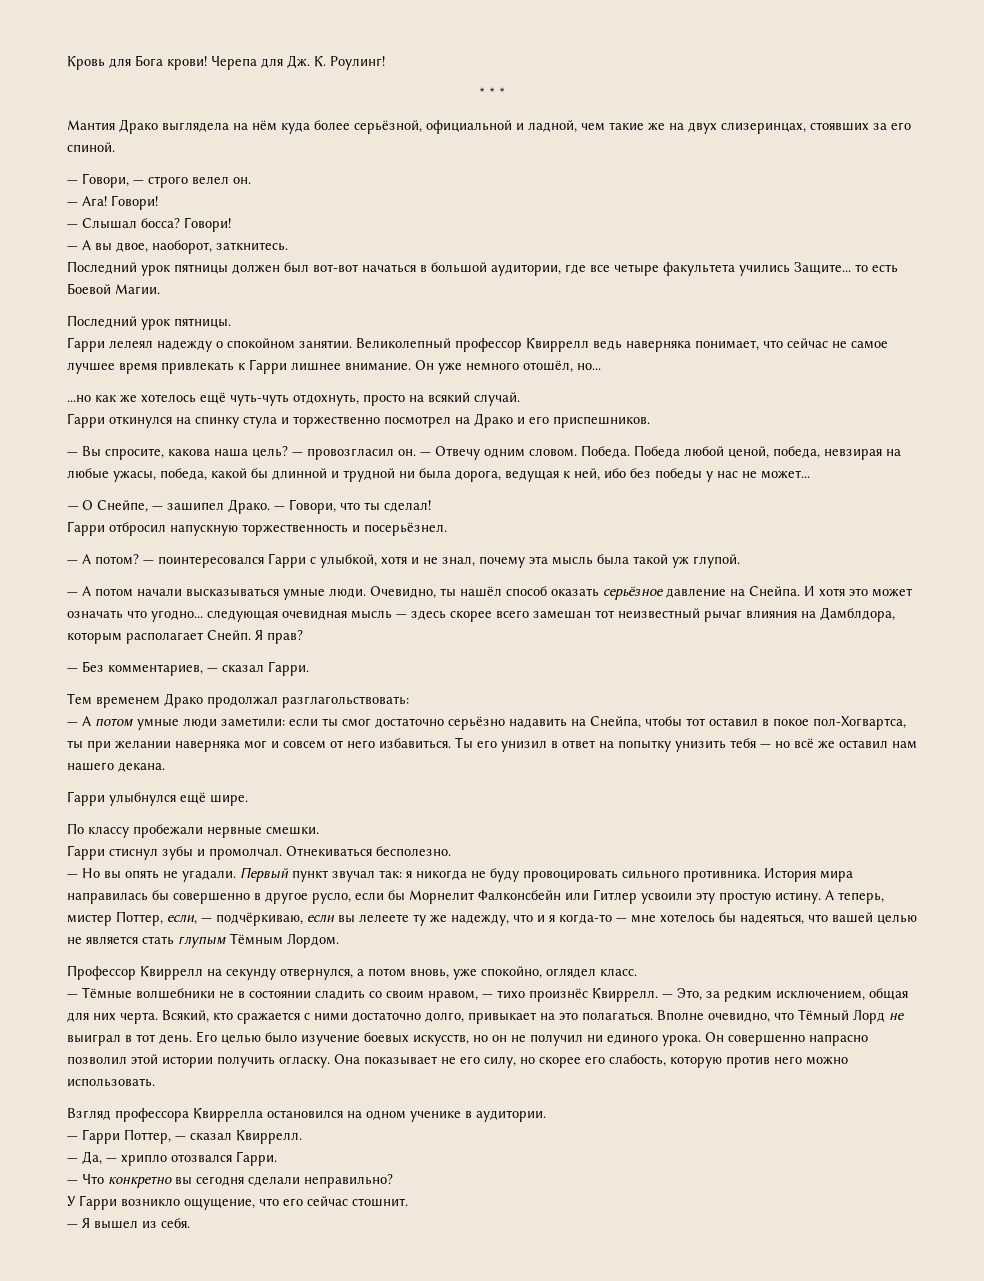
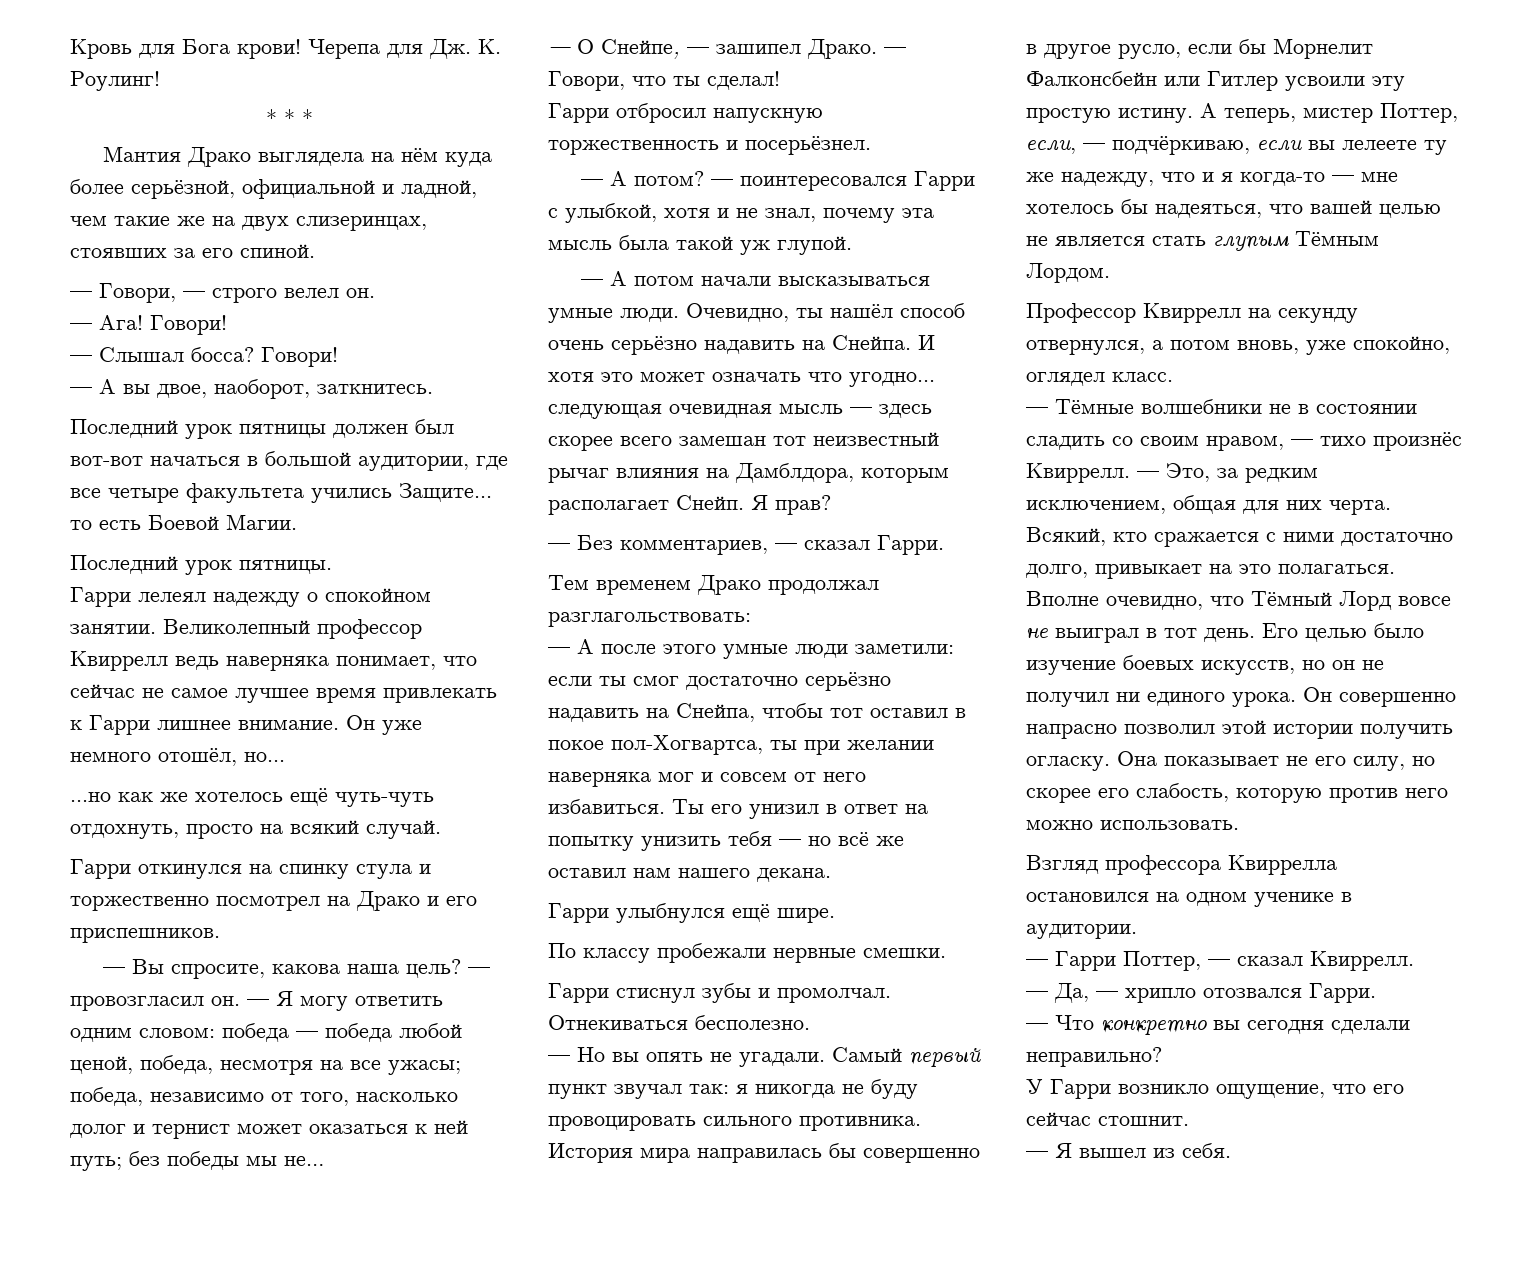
- — Отвечу одним словом. Победа. Победа любой ценой, победа, невзирая на любые ужасы, победа, какой бы длинной и трудной ни была дорога, ведущая к ней, ибо без победы у нас не может...
+ — Я могу ответить одним словом: победа — победа любой ценой, победа, несмотря на все ужасы; победа, независимо от того, насколько долог и тернист может оказаться к ней путь; без победы мы не…
- Очевидно, ты нашёл способ оказать серьёзное давление на Снейпа.
+ Очевидно, ты нашёл способ очень серьёзно надавить на Снейпа.
- — А потом умные люди заметили: если ты смог достаточно серьёзно надавить на Снейпа, чтобы тот оставил в покое пол-Хогвартса, ты при желании наверняка мог и совсем от него избавиться.
+ — А после этого умные люди заметили: если ты смог достаточно серьёзно надавить на Снейпа, чтобы тот оставил в покое пол-Хогвартса, ты при желании наверняка мог и совсем от него избавиться.
- Первый пункт звучал так: я никогда не буду провоцировать сильного противника.
+ Самый первый пункт звучал так: я никогда не буду провоцировать сильного противника.
- Вполне очевидно, что Тёмный Лорд не выиграл в тот день.
+ Вполне очевидно, что Тёмный Лорд вовсе не выиграл в тот день.

